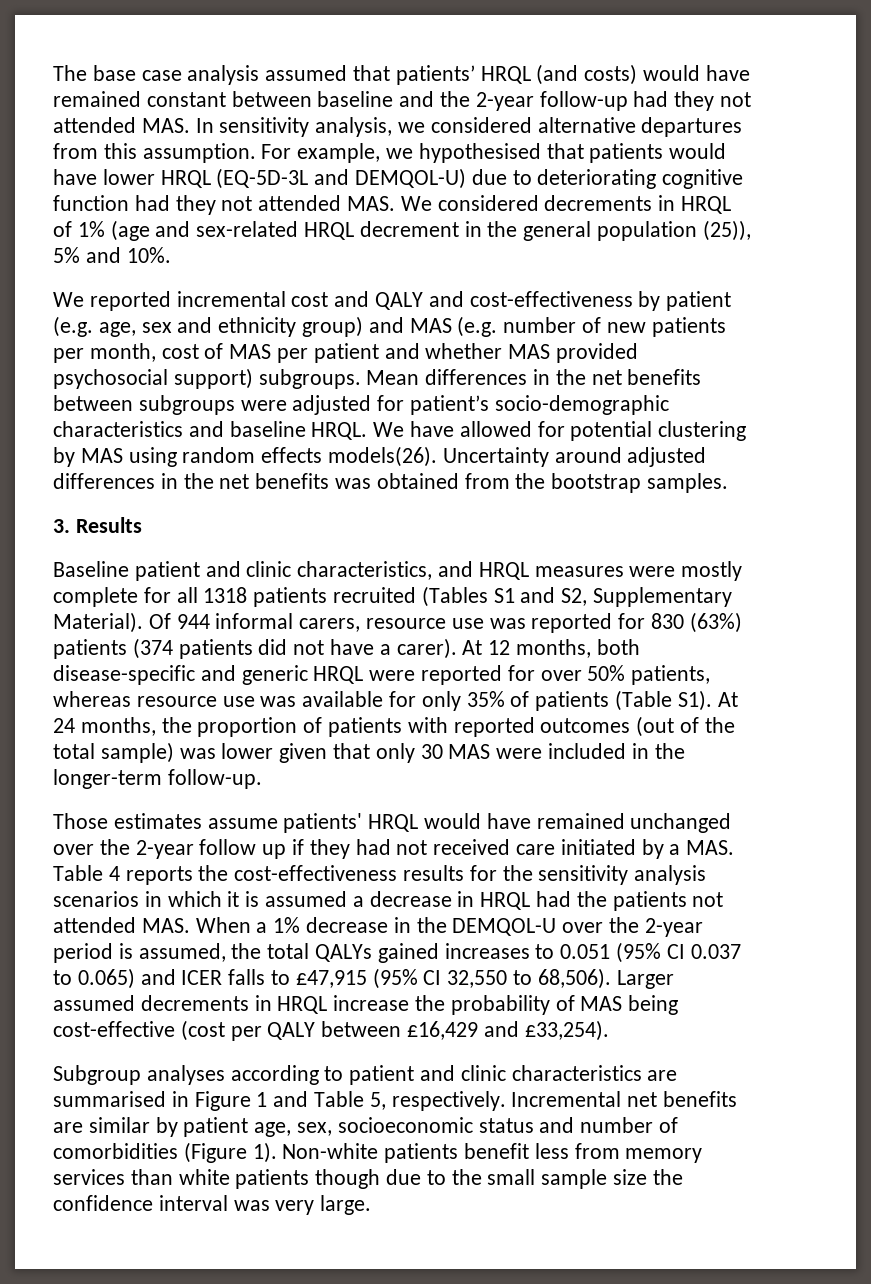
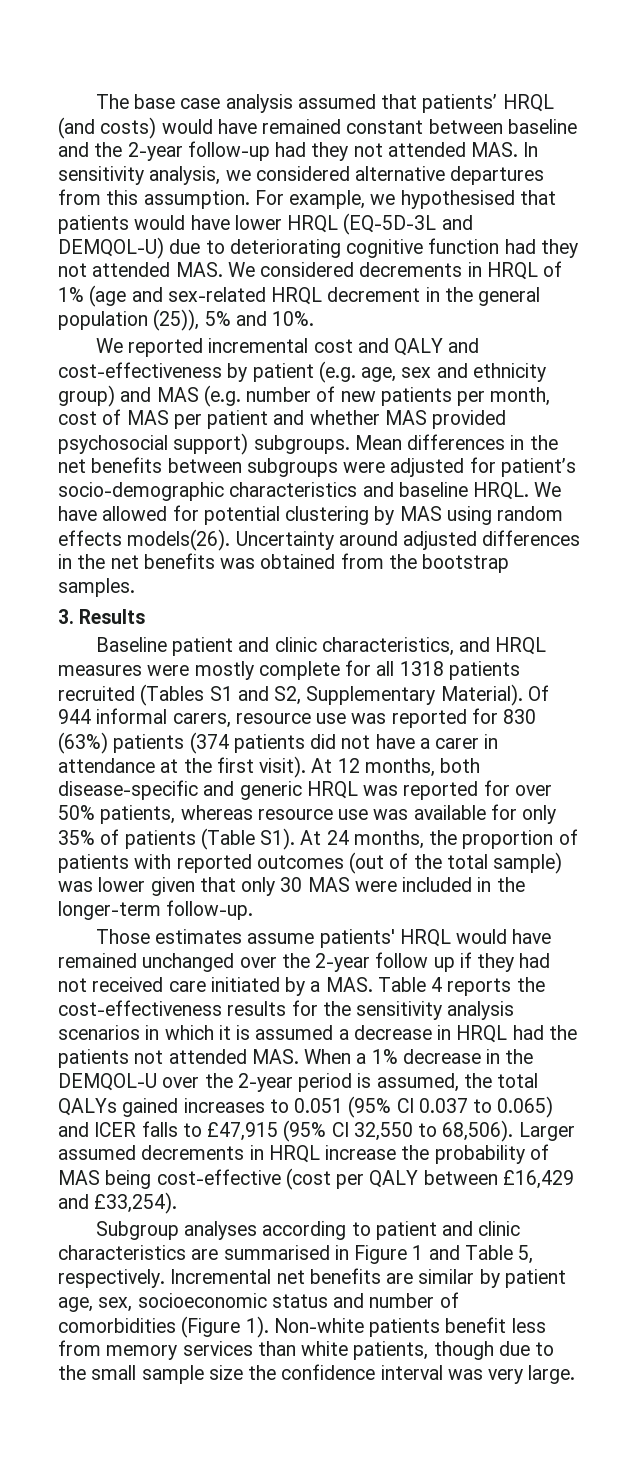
- Of 944 informal carers, resource use was reported for 830 (63%) patients (374 patients did not have a carer).
+ Of 944 informal carers, resource use was reported for 830 (63%) patients (374 patients did not have a carer in attendance at the first visit).
- At 12 months, both disease-specific and generic HRQL were reported for over 50% patients, whereas resource use was available for only 35% of patients (Table S1). At 24 months, the proportion of patients with reported outcomes (out of the total sample) was lower given that only 30 MAS were included in the longer-term follow-up.
+ At 12 months, both disease-specific and generic HRQL was reported for over 50% patients, whereas resource use was available for only 35% of patients (Table S1). At 24 months, the proportion of patients with reported outcomes (out of the total sample) was lower given that only 30 MAS were included in the longer-term follow-up.
- Non-white patients benefit less from memory services than white patients though due to the small sample size the confidence interval was very large.
+ Non-white patients benefit less from memory services than white patients, though due to the small sample size the confidence interval was very large.

